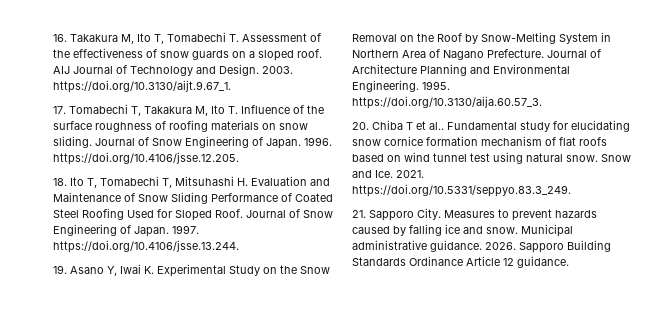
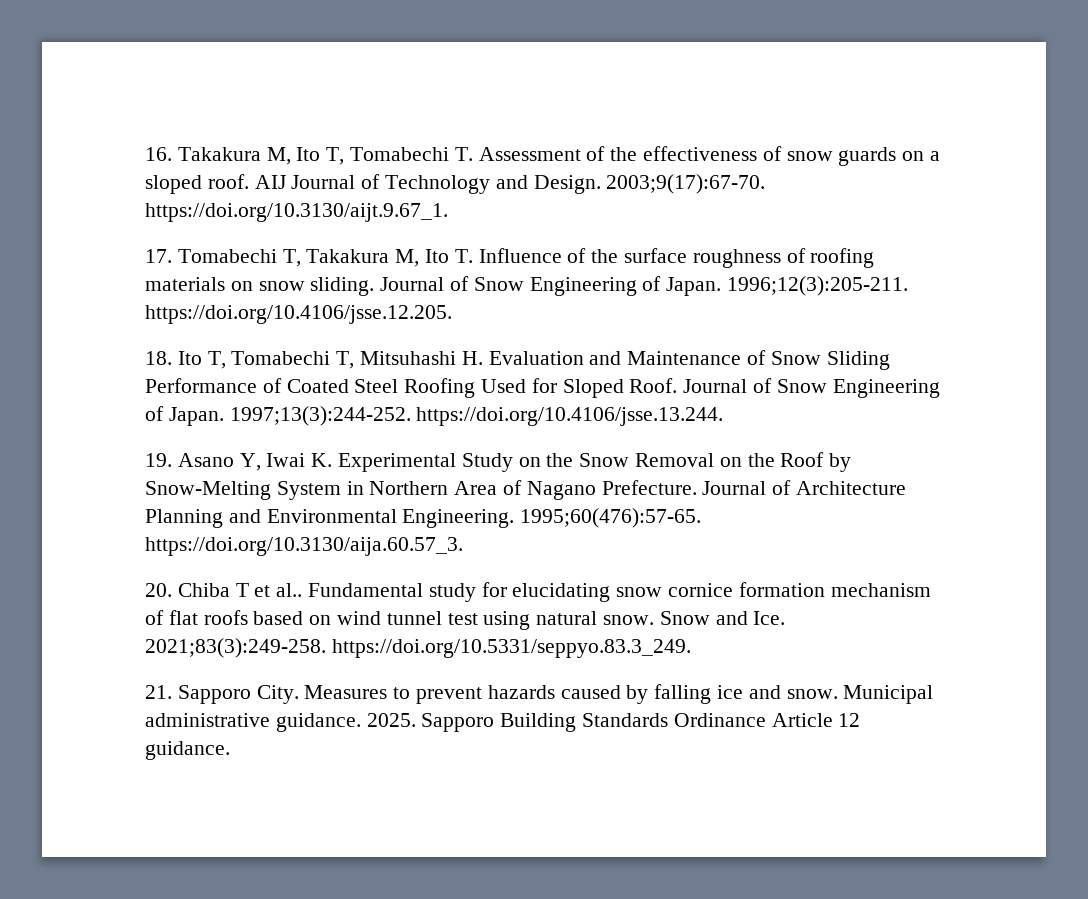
- 2003. https://doi.org/10.3130/aijt.9.67_1.
+ 2003;9(17):67-70. https://doi.org/10.3130/aijt.9.67_1.
- 1996. https://doi.org/10.4106/jsse.12.205.
+ 1996;12(3):205-211. https://doi.org/10.4106/jsse.12.205.
- 1997. https://doi.org/10.4106/jsse.13.244.
+ 1997;13(3):244-252. https://doi.org/10.4106/jsse.13.244.
- 1995. https://doi.org/10.3130/aija.60.57_3.
+ 1995;60(476):57-65. https://doi.org/10.3130/aija.60.57_3.
- Snow and Ice. 2021. https://doi.org/10.5331/seppyo.83.3_249.
+ Snow and Ice. 2021;83(3):249-258. https://doi.org/10.5331/seppyo.83.3_249.
- 2026.
+ 2025.

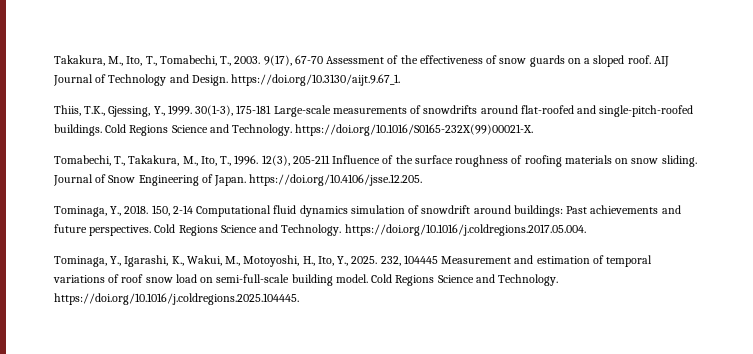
- 16. Takakura M, Ito T, Tomabechi T. Assessment of the effectiveness of snow guards on a sloped roof.
+ Takakura, M., Ito, T., Tomabechi, T., 2003. 9(17), 67-70 Assessment of the effectiveness of snow guards on a sloped roof.
- AIJ Journal of Technology and Design. 2003;9(17):67-70. https://doi.org/10.3130/aijt.9.67_1.
+ AIJ Journal of Technology and Design. https://doi.org/10.3130/aijt.9.67_1.
- 17. Tomabechi T, Takakura M, Ito T. Influence of the surface roughness of roofing materials on snow sliding.
+ Thiis, T.K., Gjessing, Y., 1999. 30(1-3), 175-181 Large-scale measurements of snowdrifts around flat-roofed and single-pitch-roofed buildings. Cold Regions Science and Technology. https://doi.org/10.1016/S0165-232X(99)00021-X.
+ Tomabechi, T., Takakura, M., Ito, T., 1996. 12(3), 205-211 Influence of the surface roughness of roofing materials on snow sliding.
- Journal of Snow Engineering of Japan. 1996;12(3):205-211. https://doi.org/10.4106/jsse.12.205.
+ Journal of Snow Engineering of Japan. https://doi.org/10.4106/jsse.12.205.
- 18. Ito T, Tomabechi T, Mitsuhashi H. Evaluation and Maintenance of Snow Sliding Performance of Coated Steel Roofing Used for Sloped Roof. Journal of Snow Engineering of Japan. 1997;13(3):244-252. https://doi.org/10.4106/jsse.13.244.
- 19. Asano Y, Iwai K. Experimental Study on the Snow Removal on the Roof by Snow-Melting System in Northern Area of Nagano Prefecture. Journal of Architecture Planning and Environmental Engineering. 1995;60(476):57-65. https://doi.org/10.3130/aija.60.57_3.
- 20. Chiba T et al.. Fundamental study for elucidating snow cornice formation mechanism of flat roofs based on wind tunnel test using natural snow. Snow and Ice. 2021;83(3):249-258. https://doi.org/10.5331/seppyo.83.3_249.
- 21. Sapporo City. Measures to prevent hazards caused by falling ice and snow. Municipal administrative guidance. 2025. Sapporo Building Standards Ordinance Article 12 guidance.
+ Tominaga, Y., 2018. 150, 2-14 Computational fluid dynamics simulation of snowdrift around buildings: Past achievements and future perspectives. Cold Regions Science and Technology. https://doi.org/10.1016/j.coldregions.2017.05.004.
+ Tominaga, Y., Igarashi, K., Wakui, M., Motoyoshi, H., Ito, Y., 2025. 232, 104445 Measurement and estimation of temporal variations of roof snow load on semi-full-scale building model. Cold Regions Science and Technology. https://doi.org/10.1016/j.coldregions.2025.104445.

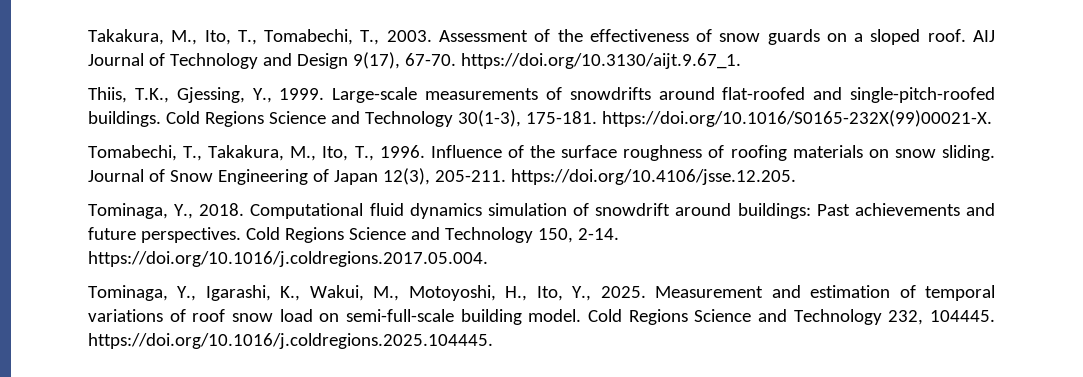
- 9(17), 67-70 Assessment of the effectiveness of snow guards on a sloped roof.
+ Assessment of the effectiveness of snow guards on a sloped roof.
- AIJ Journal of Technology and Design. https://doi.org/10.3130/aijt.9.67_1.
+ AIJ Journal of Technology and Design 9(17), 67-70. https://doi.org/10.3130/aijt.9.67_1.
- 30(1-3), 175-181 Large-scale measurements of snowdrifts around flat-roofed and single-pitch-roofed buildings.
+ Large-scale measurements of snowdrifts around flat-roofed and single-pitch-roofed buildings.
- Cold Regions Science and Technology. https://doi.org/10.1016/S0165-232X(99)00021-X.
+ Cold Regions Science and Technology 30(1-3), 175-181. https://doi.org/10.1016/S0165-232X(99)00021-X.
- 12(3), 205-211 Influence of the surface roughness of roofing materials on snow sliding.
+ Influence of the surface roughness of roofing materials on snow sliding.
- Journal of Snow Engineering of Japan. https://doi.org/10.4106/jsse.12.205.
+ Journal of Snow Engineering of Japan 12(3), 205-211. https://doi.org/10.4106/jsse.12.205.
- 150, 2-14 Computational fluid dynamics simulation of snowdrift around buildings: Past achievements and future perspectives.
+ Computational fluid dynamics simulation of snowdrift around buildings: Past achievements and future perspectives.
- Cold Regions Science and Technology. https://doi.org/10.1016/j.coldregions.2017.05.004.
+ Cold Regions Science and Technology 150, 2-14. https://doi.org/10.1016/j.coldregions.2017.05.004.
- 232, 104445 Measurement and estimation of temporal variations of roof snow load on semi-full-scale building model.
+ Measurement and estimation of temporal variations of roof snow load on semi-full-scale building model.
- Cold Regions Science and Technology. https://doi.org/10.1016/j.coldregions.2025.104445.
+ Cold Regions Science and Technology 232, 104445. https://doi.org/10.1016/j.coldregions.2025.104445.

